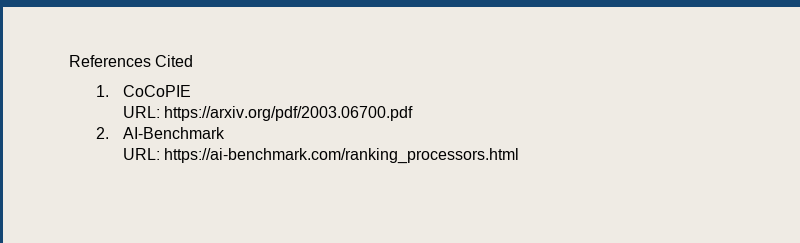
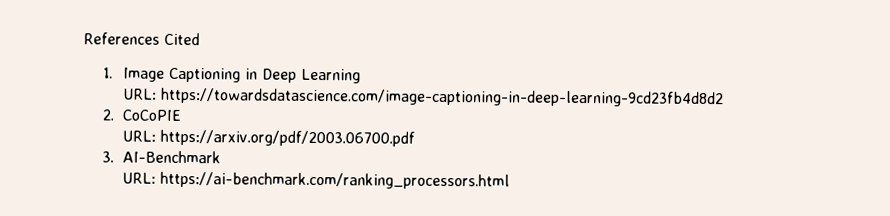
- 1. CoCoPIE
+ 1. Image Captioning in Deep Learning
+ URL: https://towardsdatascience.com/image-captioning-in-deep-learning-9cd23fb4d8d2
+ 2. CoCoPIE
- 2. AI-Benchmark
+ 3. AI-Benchmark

